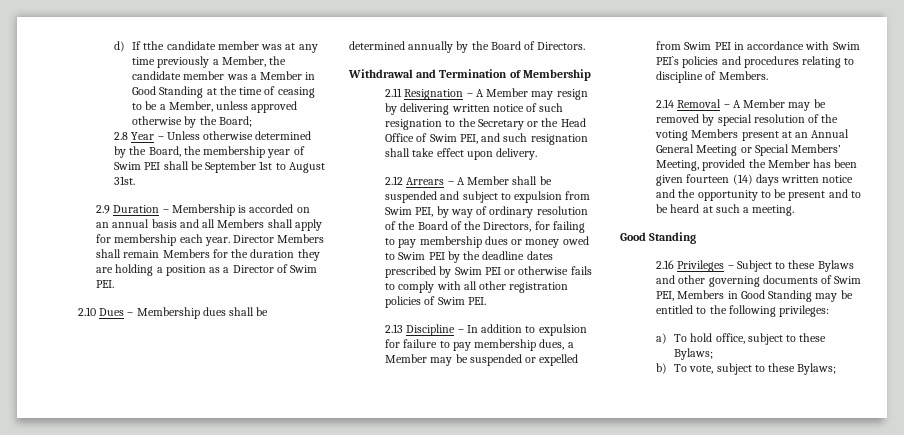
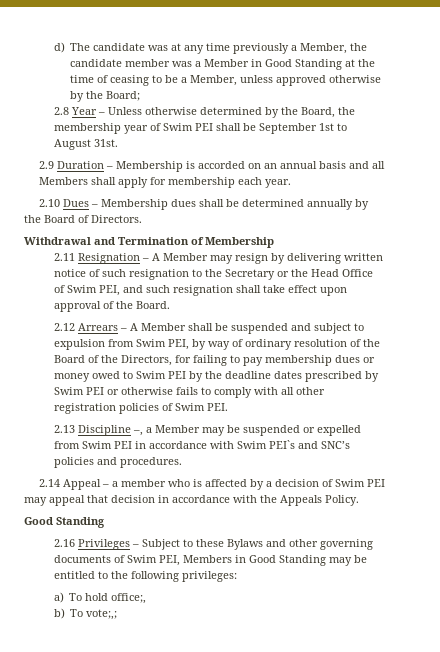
- d) If tthe candidate member was at any time previously a Member, the candidate member was a Member in Good Standing at the time of ceasing to be a Member, unless approved otherwise by the Board;
+ d) The candidate was at any time previously a Member, the candidate member was a Member in Good Standing at the time of ceasing to be a Member, unless approved otherwise by the Board;
- Director Members shall remain Members for the duration they are holding a position as a Director of Swim PEI.
- 2.11 Resignation – A Member may resign by delivering written notice of such resignation to the Secretary or the Head Office of Swim PEI, and such resignation shall take effect upon delivery.
+ 2.11 Resignation – A Member may resign by delivering written notice of such resignation to the Secretary or the Head Office of Swim PEI, and such resignation shall take effect upon approval of the Board.
- 2.13 Discipline – In addition to expulsion for failure to pay membership dues, a Member may be suspended or expelled from Swim PEI in accordance with Swim PEI`s policies and procedures relating to discipline of Members.
- 2.14 Removal – A Member may be removed by special resolution of the voting Members present at an Annual General Meeting or Special Members’ Meeting, provided the Member has been given fourteen (14) days written notice and the opportunity to be present and to be heard at such a meeting.
+ 2.13 Discipline –, a Member may be suspended or expelled from Swim PEI in accordance with Swim PEI`s and SNC’s policies and procedures.
+ 2.14 Appeal – a member who is affected by a decision of Swim PEI may appeal that decision in accordance with the Appeals Policy.
- a) To hold office, subject to these Bylaws;
- b) To vote, subject to these Bylaws;
+ a) To hold office;,
+ b) To vote;,;

